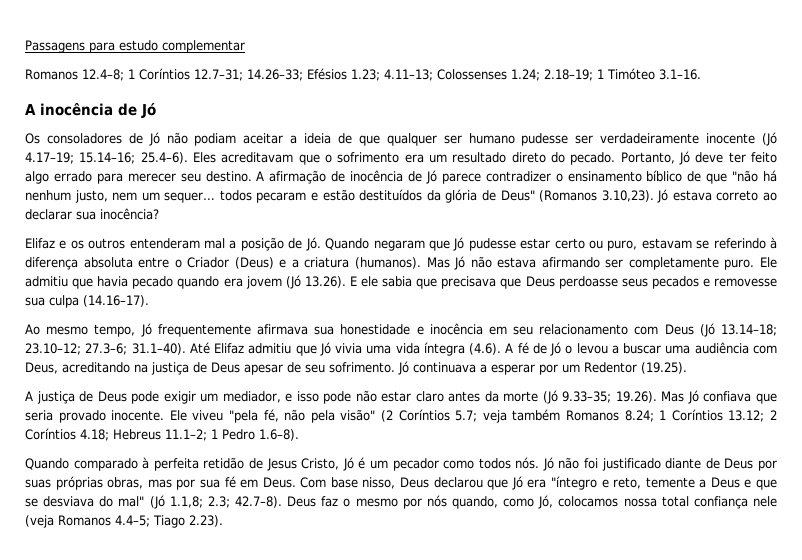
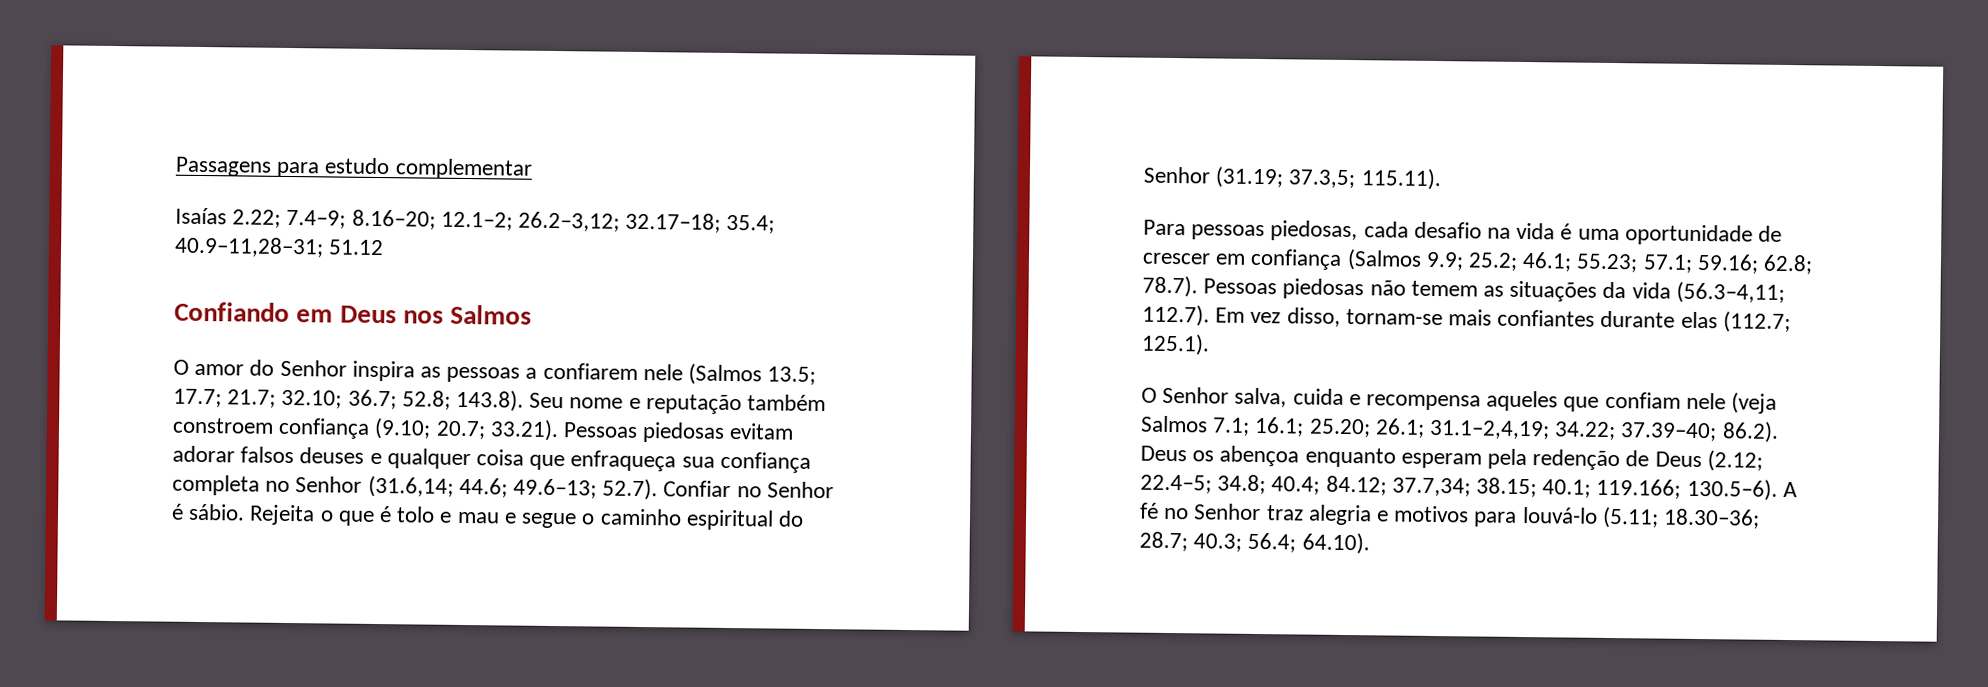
- Romanos 12.4–8; 1 Coríntios 12.7–31; 14.26–33; Efésios 1.23; 4.11–13; Colossenses 1.24; 2.18–19; 1 Timóteo 3.1–16.
- A inocência de Jó
- Os consoladores de Jó não podiam aceitar a ideia de que qualquer ser humano pudesse ser verdadeiramente inocente (Jó 4.17–19; 15.14–16; 25.4–6). Eles acreditavam que o sofrimento era um resultado direto do pecado. Portanto, Jó deve ter feito algo errado para merecer seu destino. A afirmação de inocência de Jó parece contradizer o ensinamento bíblico de que "não há nenhum justo, nem um sequer… todos pecaram e estão destituídos da glória de Deus" (Romanos 3.10,23). Jó estava correto ao declarar sua inocência?
- Elifaz e os outros entenderam mal a posição de Jó. Quando negaram que Jó pudesse estar certo ou puro, estavam se referindo à diferença absoluta entre o Criador (Deus) e a criatura (humanos). Mas Jó não estava afirmando ser completamente puro. Ele admitiu que havia pecado quando era jovem (Jó 13.26). E ele sabia que precisava que Deus perdoasse seus pecados e removesse sua culpa (14.16–17).
- Ao mesmo tempo, Jó frequentemente afirmava sua honestidade e inocência em seu relacionamento com Deus (Jó 13.14–18; 23.10–12; 27.3–6; 31.1–40). Até Elifaz admitiu que Jó vivia uma vida íntegra (4.6). A fé de Jó o levou a buscar uma audiência com Deus, acreditando na justiça de Deus apesar de seu sofrimento. Jó continuava a esperar por um Redentor (19.25).
- A justiça de Deus pode exigir um mediador, e isso pode não estar claro antes da morte (Jó 9.33–35; 19.26). Mas Jó confiava que seria provado inocente. Ele viveu "pela fé, não pela visão" (2 Coríntios 5.7; veja também Romanos 8.24; 1 Coríntios 13.12; 2 Coríntios 4.18; Hebreus 11.1–2; 1 Pedro 1.6–8).
- Quando comparado à perfeita retidão de Jesus Cristo, Jó é um pecador como todos nós. Jó não foi justificado diante de Deus por suas próprias obras, mas por sua fé em Deus. Com base nisso, Deus declarou que Jó era "íntegro e reto, temente a Deus e que se desviava do mal" (Jó 1.1,8; 2.3; 42.7–8). Deus faz o mesmo por nós quando, como Jó, colocamos nossa total confiança nele (veja Romanos 4.4–5; Tiago 2.23).
+ Isaías 2.22; 7.4–9; 8.16–20; 12.1–2; 26.2–3,12; 32.17–18; 35.4; 40.9–11,28–31; 51.12
+ Confiando em Deus nos Salmos
+ O amor do Senhor inspira as pessoas a confiarem nele (Salmos 13.5; 17.7; 21.7; 32.10; 36.7; 52.8; 143.8). Seu nome e reputação também constroem confiança (9.10; 20.7; 33.21). Pessoas piedosas evitam adorar falsos deuses e qualquer coisa que enfraqueça sua confiança completa no Senhor (31.6,14; 44.6; 49.6–13; 52.7). Confiar no Senhor é sábio. Rejeita o que é tolo e mau e segue o caminho espiritual do Senhor (31.19; 37.3,5; 115.11).
+ Para pessoas piedosas, cada desafio na vida é uma oportunidade de crescer em confiança (Salmos 9.9; 25.2; 46.1; 55.23; 57.1; 59.16; 62.8; 78.7). Pessoas piedosas não temem as situações da vida (56.3–4,11; 112.7). Em vez disso, tornam-se mais confiantes durante elas (112.7; 125.1).
+ O Senhor salva, cuida e recompensa aqueles que confiam nele (veja Salmos 7.1; 16.1; 25.20; 26.1; 31.1–2,4,19; 34.22; 37.39–40; 86.2). Deus os abençoa enquanto esperam pela redenção de Deus (2.12; 22.4–5; 34.8; 40.4; 84.12; 37.7,34; 38.15; 40.1; 119.166; 130.5–6). A fé no Senhor traz alegria e motivos para louvá-lo (5.11; 18.30–36; 28.7; 40.3; 56.4; 64.10).

